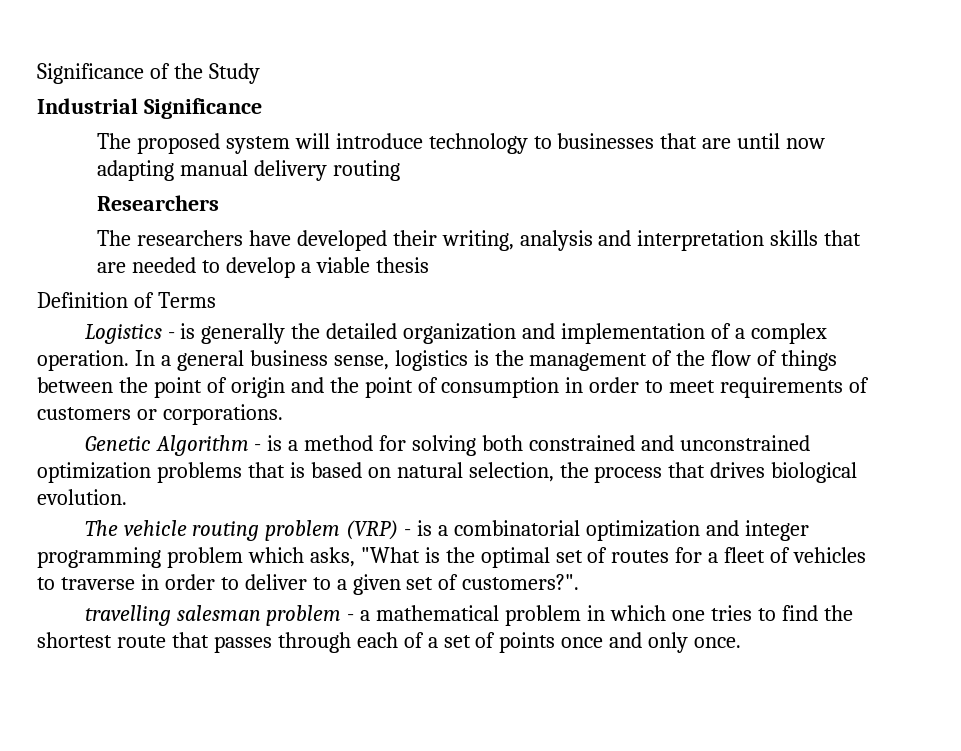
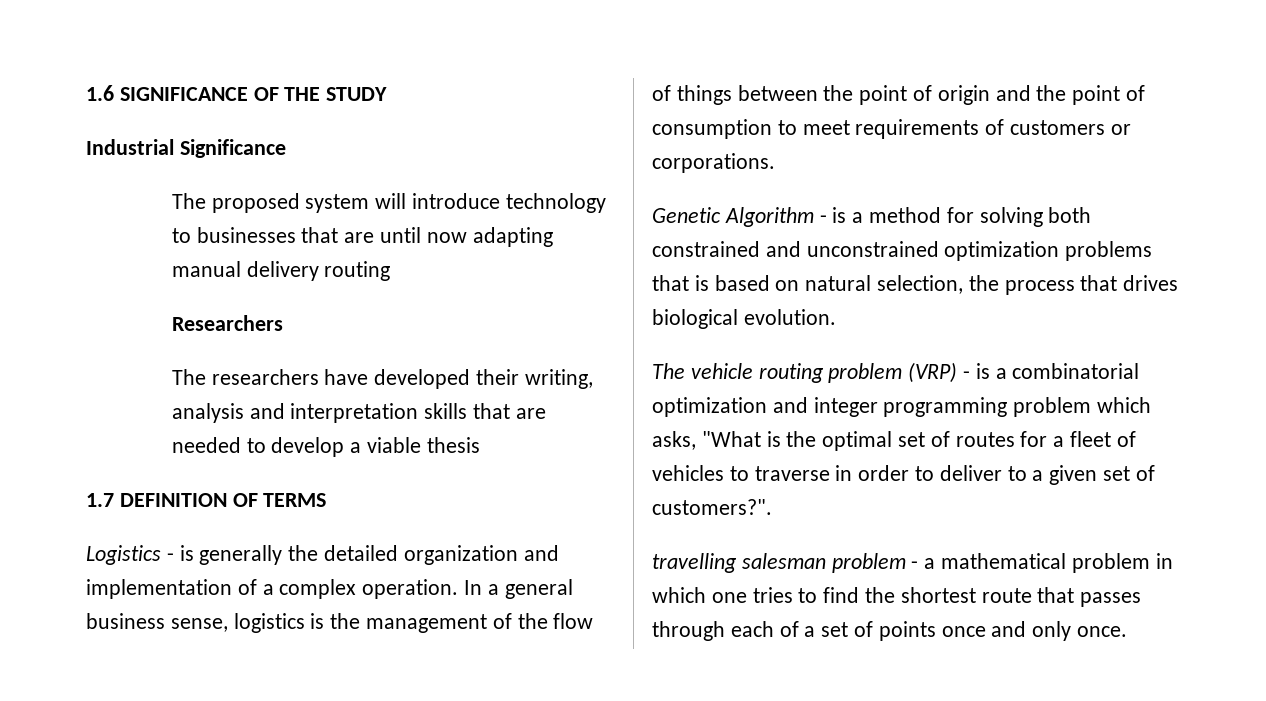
- Significance of the Study
+ 1.6 SIGNIFICANCE OF THE STUDY
- Definition of Terms
+ 1.7 DEFINITION OF TERMS
- In a general business sense, logistics is the management of the flow of things between the point of origin and the point of consumption in order to meet requirements of customers or corporations.
+ In a general business sense, logistics is the management of the flow of things between the point of origin and the point of consumption to meet requirements of customers or corporations.

